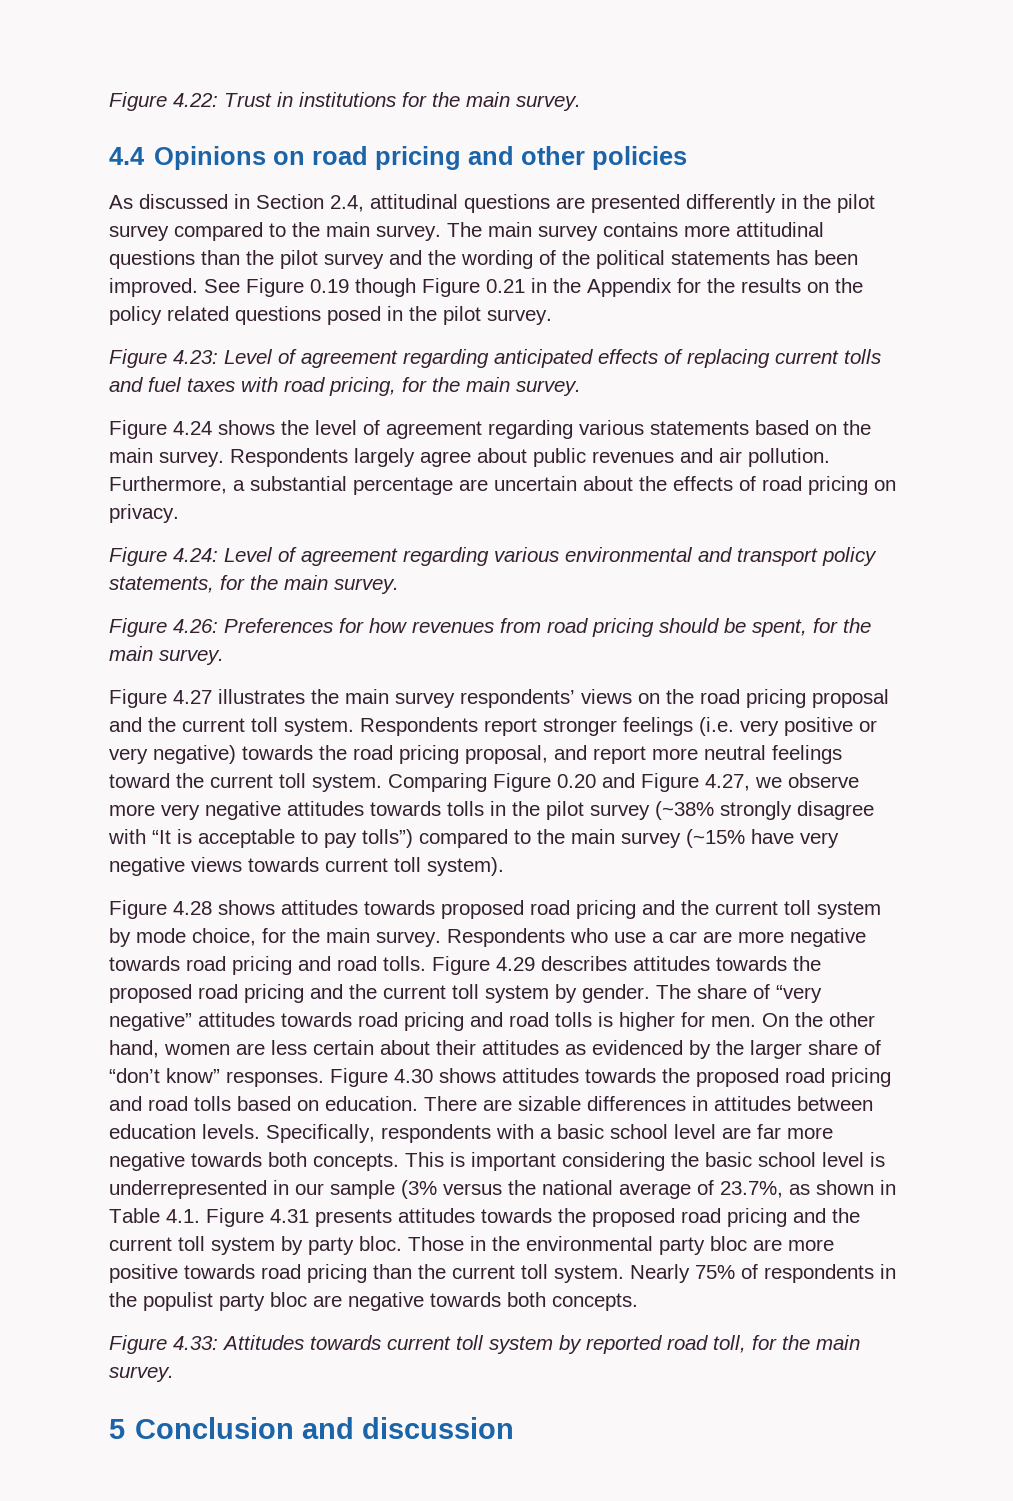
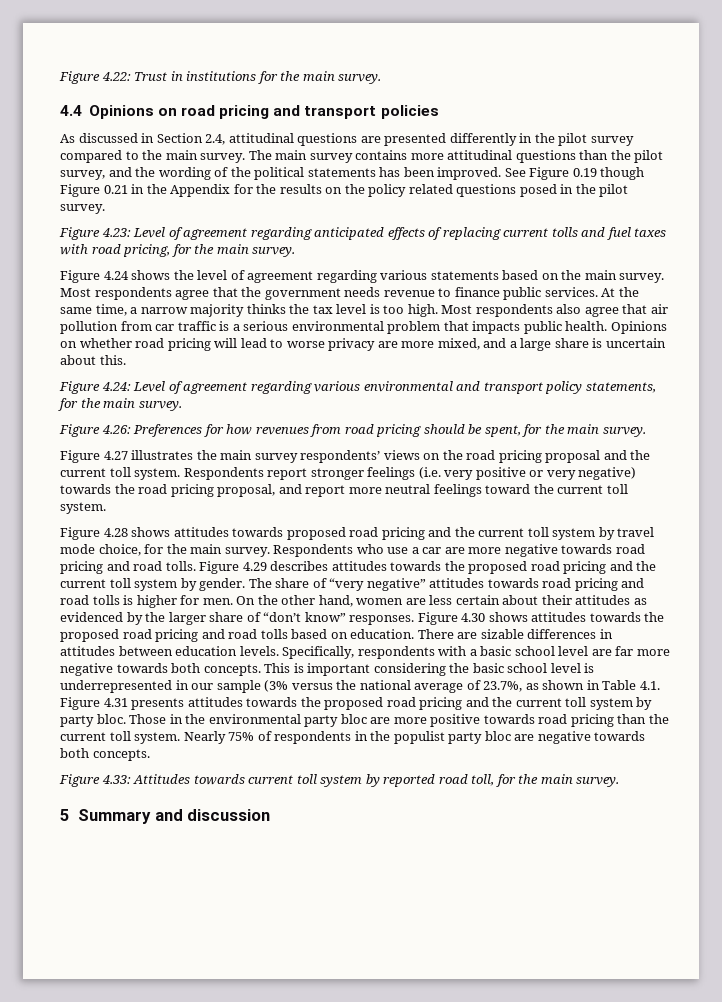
- 4.4 Opinions on road pricing and other policies
+ 4.4 Opinions on road pricing and transport policies
- The main survey contains more attitudinal questions than the pilot survey and the wording of the political statements has been improved.
+ The main survey contains more attitudinal questions than the pilot survey, and the wording of the political statements has been improved.
- Respondents largely agree about public revenues and air pollution. Furthermore, a substantial percentage are uncertain about the effects of road pricing on privacy.
+ Most respondents agree that the government needs revenue to finance public services. At the same time, a narrow majority thinks the tax level is too high. Most respondents also agree that air pollution from car traffic is a serious environmental problem that impacts public health. Opinions on whether road pricing will lead to worse privacy are more mixed, and a large share is uncertain about this.
- Comparing Figure 0.20 and Figure 4.27, we observe more very negative attitudes towards tolls in the pilot survey (~38% strongly disagree with “It is acceptable to pay tolls”) compared to the main survey (~15% have very negative views towards current toll system).
- Figure 4.28 shows attitudes towards proposed road pricing and the current toll system by mode choice, for the main survey.
+ Figure 4.28 shows attitudes towards proposed road pricing and the current toll system by travel mode choice, for the main survey.
- 5 Conclusion and discussion
+ 5 Summary and discussion

